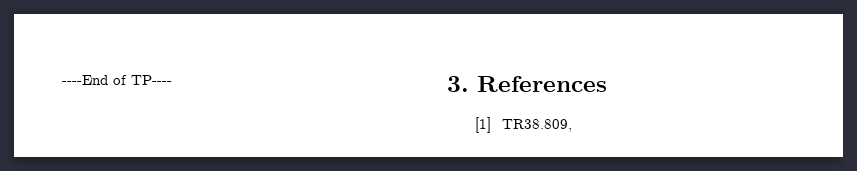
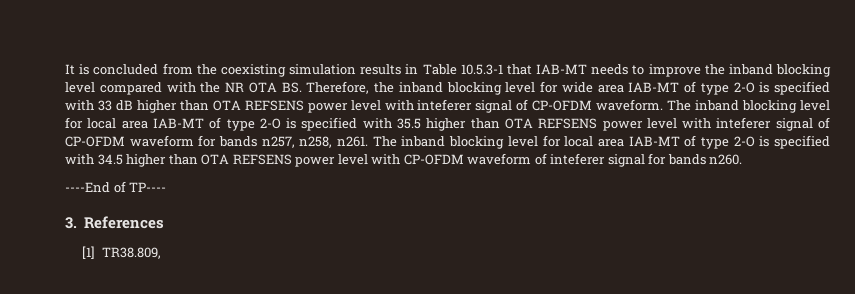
+ It is concluded from the coexisting simulation results in Table 10.5.3-1 that IAB-MT needs to improve the inband blocking level compared with the NR OTA BS. Therefore, the inband blocking level for wide area IAB-MT of type 2-O is specified with 33 dB higher than OTA REFSENS power level with inteferer signal of CP-OFDM waveform. The inband blocking level for local area IAB-MT of type 2-O is specified with 35.5 higher than OTA REFSENS power level with inteferer signal of CP-OFDM waveform for bands n257, n258, n261. The inband blocking level for local area IAB-MT of type 2-O is specified with 34.5 higher than OTA REFSENS power level with CP-OFDM waveform of inteferer signal for bands n260.

